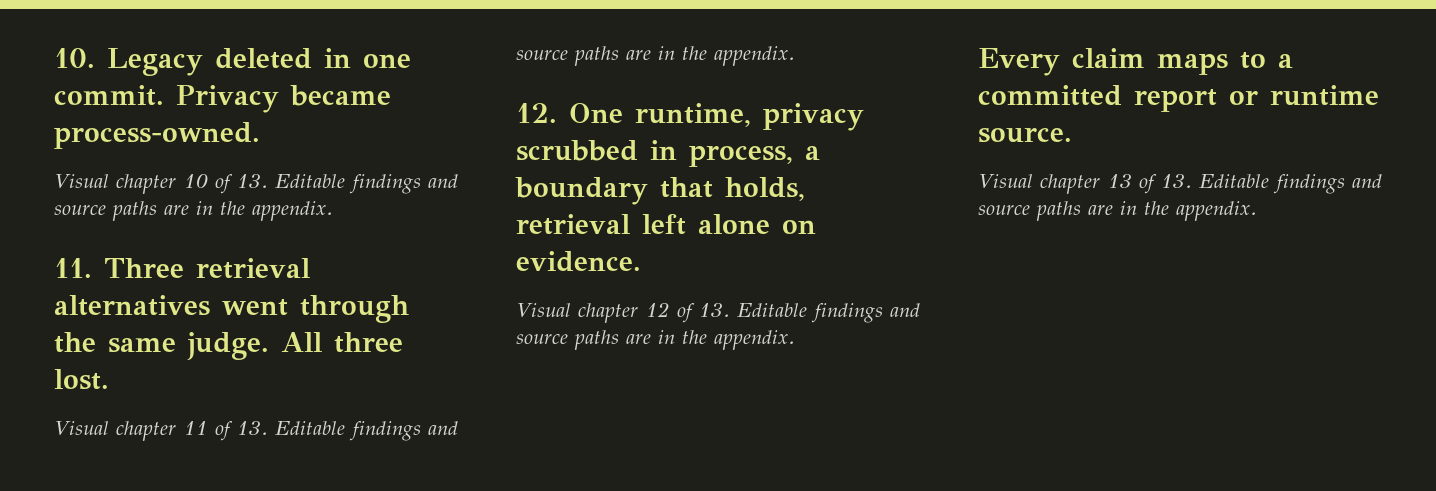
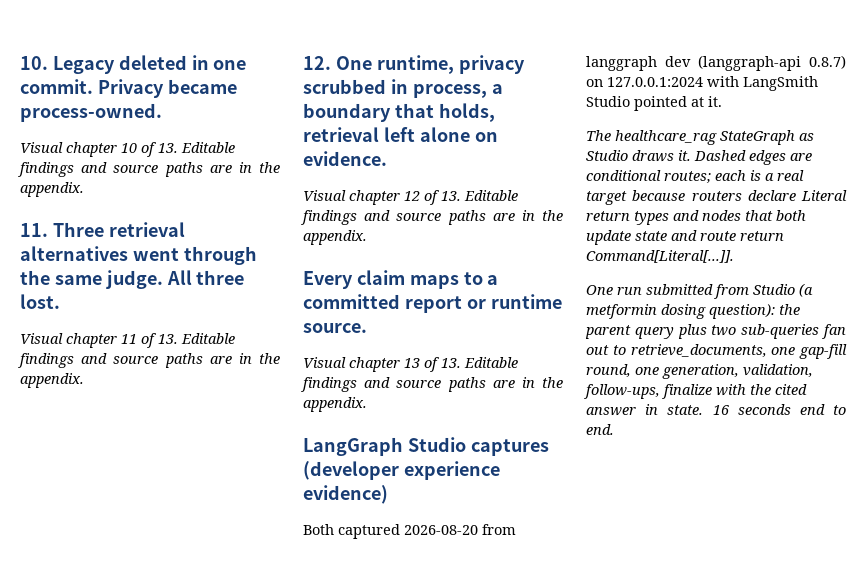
+ LangGraph Studio captures (developer experience evidence)
+ Both captured 2026-08-20 from langgraph dev (langgraph-api 0.8.7) on 127.0.0.1:2024 with LangSmith Studio pointed at it.
+ The healthcare_rag StateGraph as Studio draws it. Dashed edges are conditional routes; each is a real target because routers declare Literal return types and nodes that both update state and route return Command[Literal[...]].
+ One run submitted from Studio (a metformin dosing question): the parent query plus two sub-queries fan out to retrieve_documents, one gap-fill round, one generation, validation, follow-ups, finalize with the cited answer in state. 16 seconds end to end.

